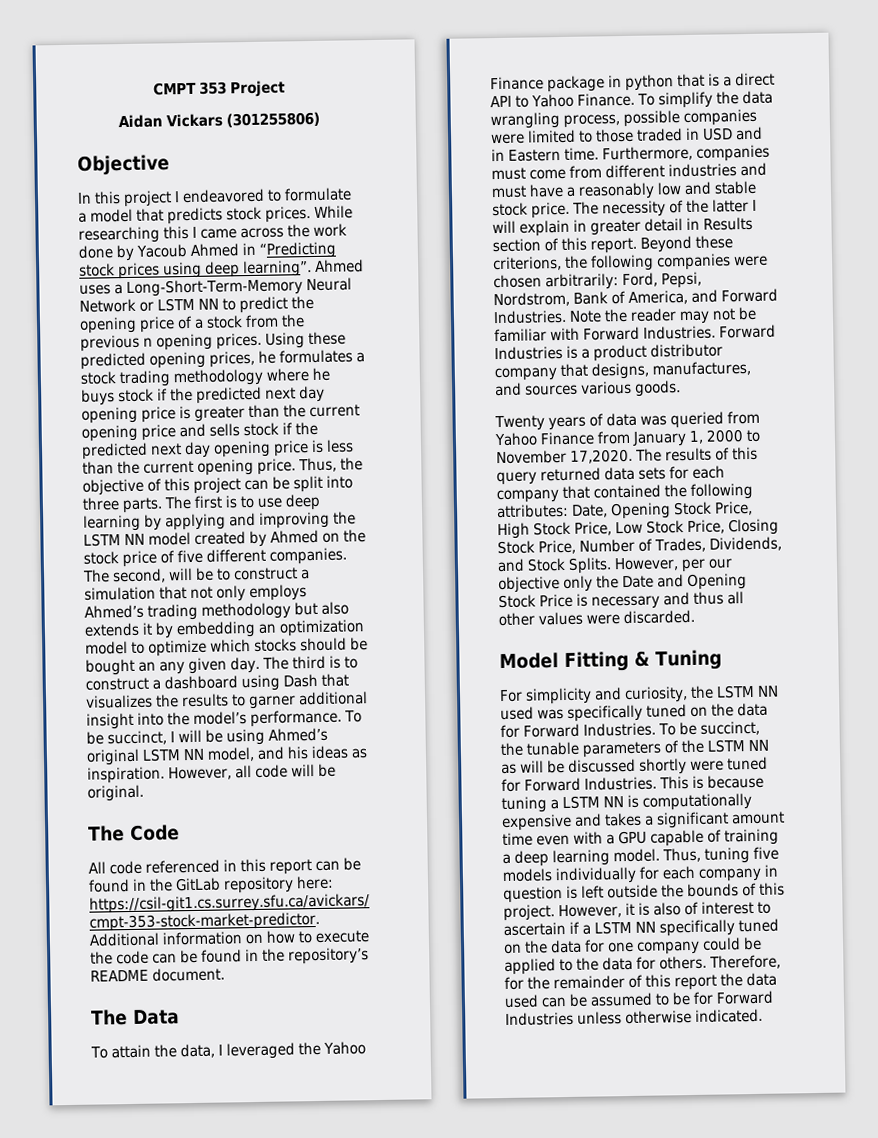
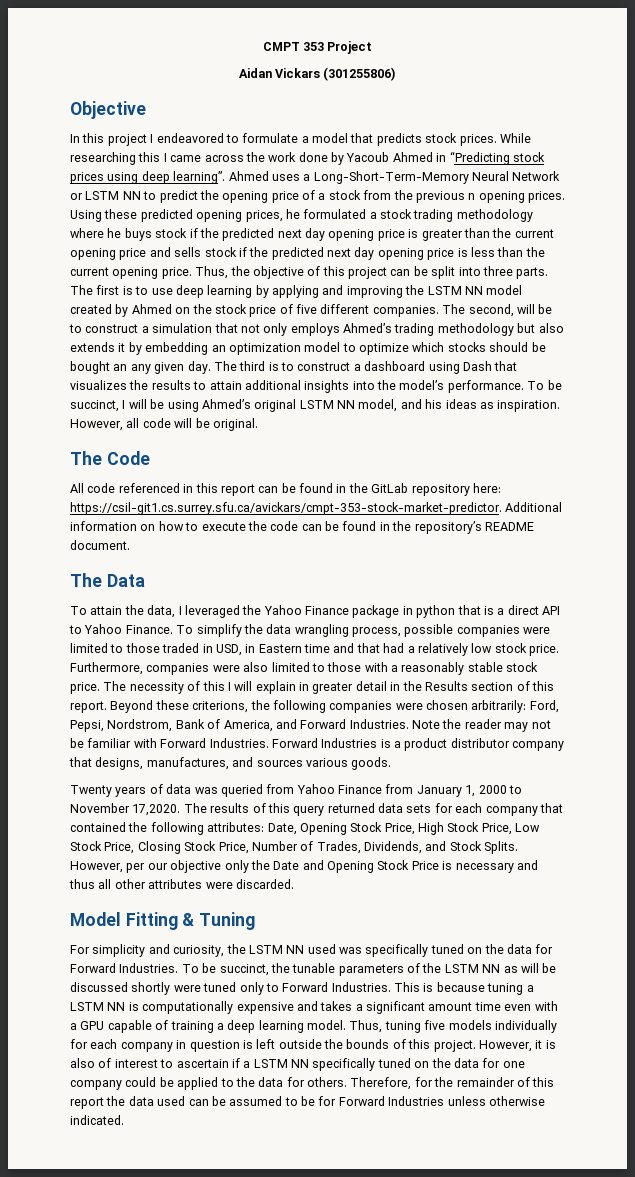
- Using these predicted opening prices, he formulates a stock trading methodology where he buys stock if the predicted next day opening price is greater than the current opening price and sells stock if the predicted next day opening price is less than the current opening price.
+ Using these predicted opening prices, he formulated a stock trading methodology where he buys stock if the predicted next day opening price is greater than the current opening price and sells stock if the predicted next day opening price is less than the current opening price.
- The third is to construct a dashboard using Dash that visualizes the results to garner additional insight into the model’s performance.
+ The third is to construct a dashboard using Dash that visualizes the results to attain additional insights into the model’s performance.
- To simplify the data wrangling process, possible companies were limited to those traded in USD and in Eastern time. Furthermore, companies must come from different industries and must have a reasonably low and stable stock price.
+ To simplify the data wrangling process, possible companies were limited to those traded in USD, in Eastern time and that had a relatively low stock price. Furthermore, companies were also limited to those with a reasonably stable stock price.
- The necessity of the latter I will explain in greater detail in Results section of this report.
+ The necessity of this I will explain in greater detail in the Results section of this report.
- However, per our objective only the Date and Opening Stock Price is necessary and thus all other values were discarded.
+ However, per our objective only the Date and Opening Stock Price is necessary and thus all other attributes were discarded.
- To be succinct, the tunable parameters of the LSTM NN as will be discussed shortly were tuned for Forward Industries.
+ To be succinct, the tunable parameters of the LSTM NN as will be discussed shortly were tuned only to Forward Industries.

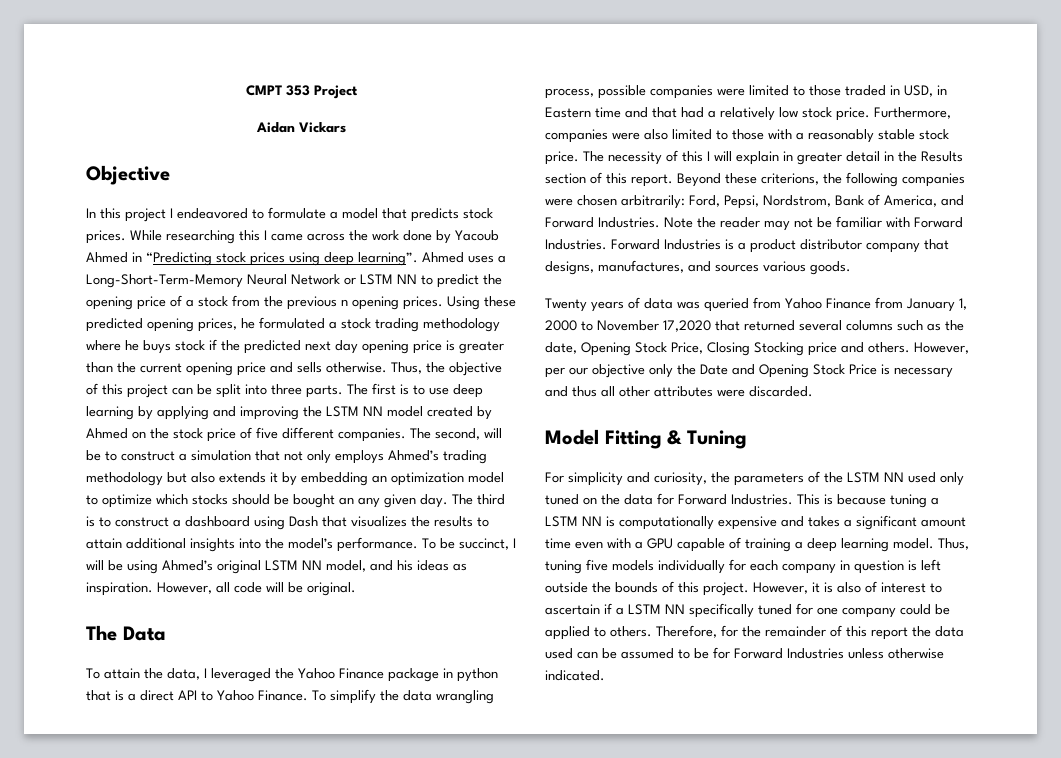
- Aidan Vickars (301255806)
+ Aidan Vickars
- Using these predicted opening prices, he formulated a stock trading methodology where he buys stock if the predicted next day opening price is greater than the current opening price and sells stock if the predicted next day opening price is less than the current opening price.
+ Using these predicted opening prices, he formulated a stock trading methodology where he buys stock if the predicted next day opening price is greater than the current opening price and sells otherwise.
- The Code
- All code referenced in this report can be found in the GitLab repository here: https://csil-git1.cs.surrey.sfu.ca/avickars/cmpt-353-stock-market-predictor. Additional information on how to execute the code can be found in the repository’s README document.
- Twenty years of data was queried from Yahoo Finance from January 1, 2000 to November 17,2020. The results of this query returned data sets for each company that contained the following attributes: Date, Opening Stock Price, High Stock Price, Low Stock Price, Closing Stock Price, Number of Trades, Dividends, and Stock Splits.
+ Twenty years of data was queried from Yahoo Finance from January 1, 2000 to November 17,2020 that returned several columns such as the date, Opening Stock Price, Closing Stocking price and others.
- For simplicity and curiosity, the LSTM NN used was specifically tuned on the data for Forward Industries.
+ For simplicity and curiosity, the parameters of the LSTM NN used only tuned on the data for Forward Industries.
- To be succinct, the tunable parameters of the LSTM NN as will be discussed shortly were tuned only to Forward Industries.
- However, it is also of interest to ascertain if a LSTM NN specifically tuned on the data for one company could be applied to the data for others.
+ However, it is also of interest to ascertain if a LSTM NN specifically tuned for one company could be applied to others.

